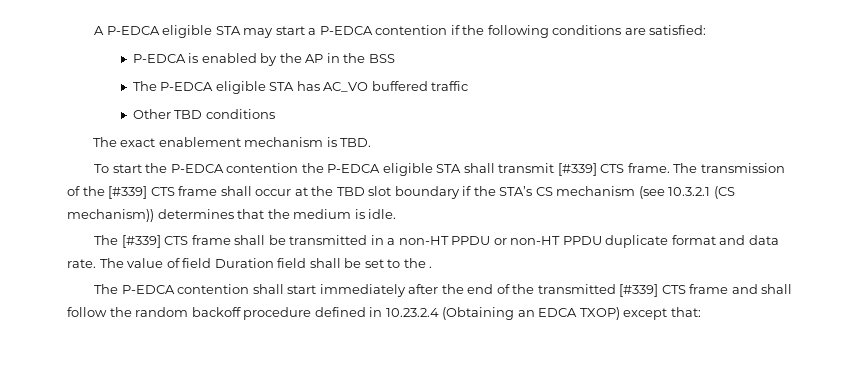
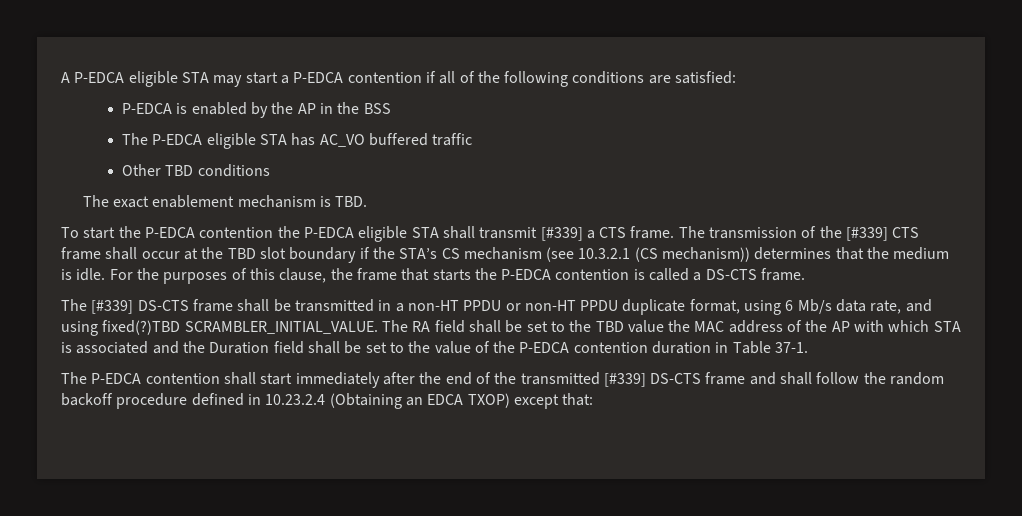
- A P-EDCA eligible STA may start a P-EDCA contention if the following conditions are satisfied:
+ A P-EDCA eligible STA may start a P-EDCA contention if all of the following conditions are satisfied:
- To start the P-EDCA contention the P-EDCA eligible STA shall transmit [#339] CTS frame.
+ To start the P-EDCA contention the P-EDCA eligible STA shall transmit [#339] a CTS frame.
+ For the purposes of this clause, the frame that starts the P-EDCA contention is called a DS-CTS frame.
- The [#339] CTS frame shall be transmitted in a non-HT PPDU or non-HT PPDU duplicate format and data rate. The value of field Duration field shall be set to the .
+ The [#339] DS-CTS frame shall be transmitted in a non-HT PPDU or non-HT PPDU duplicate format, using 6 Mb/s data rate, and using fixed(?)TBD SCRAMBLER_INITIAL_VALUE. The RA field shall be set to the TBD value the MAC address of the AP with which STA is associated and the Duration field shall be set to the value of the P-EDCA contention duration in Table 37-1.
- The P-EDCA contention shall start immediately after the end of the transmitted [#339] CTS frame and shall follow the random backoff procedure defined in 10.23.2.4 (Obtaining an EDCA TXOP) except that:
+ The P-EDCA contention shall start immediately after the end of the transmitted [#339] DS-CTS frame and shall follow the random backoff procedure defined in 10.23.2.4 (Obtaining an EDCA TXOP) except that:

